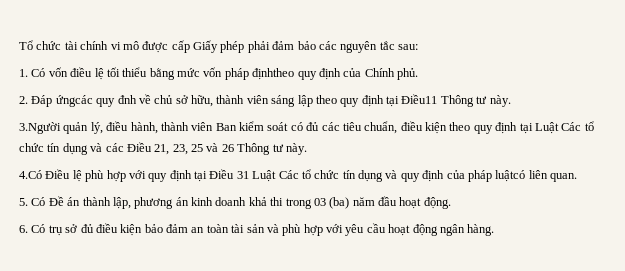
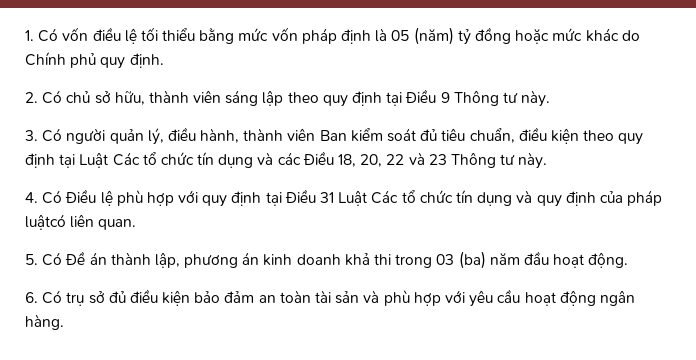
- Tổ chức tài chính vi mô được cấp Giấy phép phải đảm bảo các nguyên tắc sau:
- 1. Có vốn điều lệ tối thiểu bằng mức vốn pháp địnhtheo quy định của Chính phủ.
- 2. Đáp ứngcác quy đnh về chủ sở hữu, thành viên sáng lập theo quy định tại Điều11 Thông tư này.
- 3.Người quản lý, điều hành, thành viên Ban kiểm soát có đủ các tiêu chuẩn, điều kiện theo quy định tại Luật Các tổ chức tín dụng và các Điều 21, 23, 25 và 26 Thông tư này.
- 4.Có Điều lệ phù hợp với quy định tại Điều 31 Luật Các tổ chức tín dụng và quy định của pháp luậtcó liên quan.
+ 1. Có vốn điều lệ tối thiểu bằng mức vốn pháp định là 05 (năm) tỷ đồng hoặc mức khác do Chính phủ quy định.
+ 2. Có chủ sở hữu, thành viên sáng lập theo quy định tại Điều 9 Thông tư này.
+ 3. Có người quản lý, điều hành, thành viên Ban kiểm soát đủ tiêu chuẩn, điều kiện theo quy định tại Luật Các tổ chức tín dụng và các Điều 18, 20, 22 và 23 Thông tư này.
+ 4. Có Điều lệ phù hợp với quy định tại Điều 31 Luật Các tổ chức tín dụng và quy định của pháp luậtcó liên quan.

